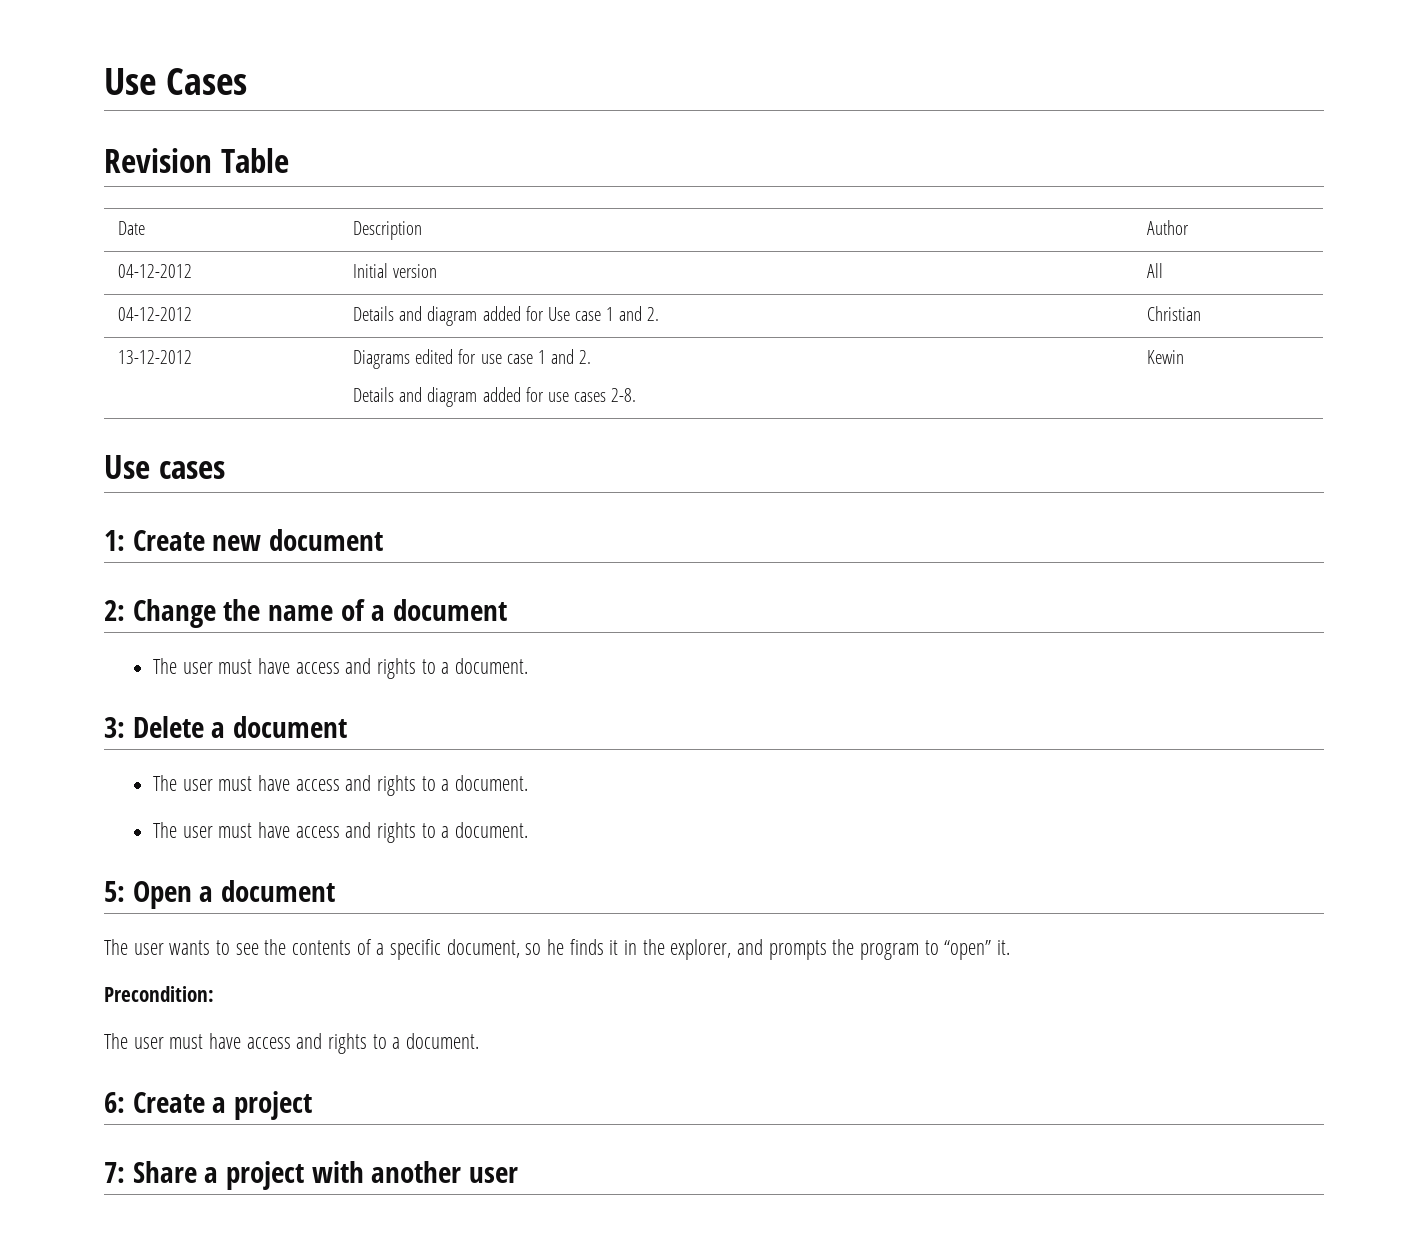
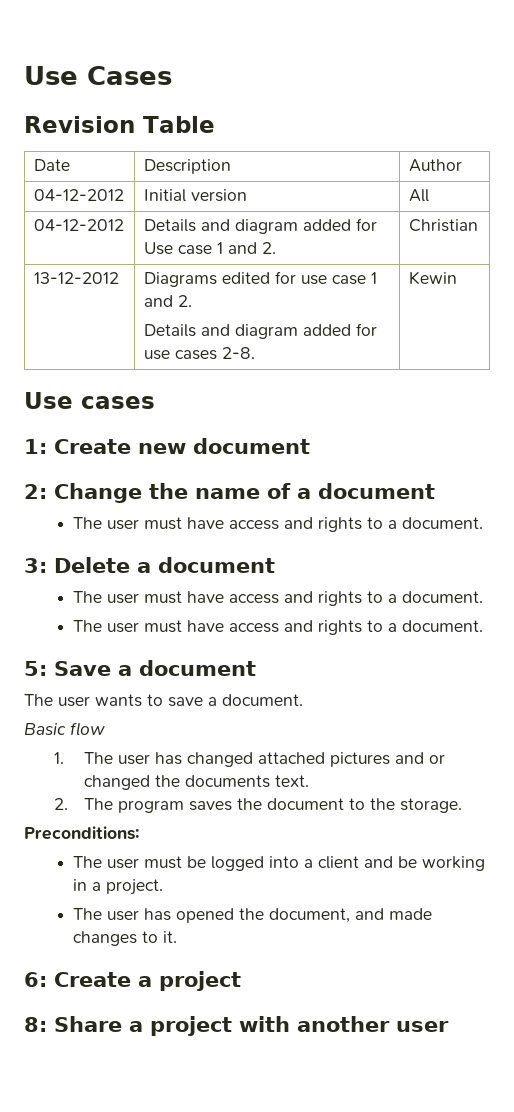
- 5: Open a document
+ 5: Save a document
- The user wants to see the contents of a specific document, so he finds it in the explorer, and prompts the program to “open” it.
- Precondition:
- The user must have access and rights to a document.
+ The user wants to save a document.
+ Basic flow
+ 1. The user has changed attached pictures and or changed the documents text.
+ 2. The program saves the document to the storage.
+ Preconditions:
+ The user must be logged into a client and be working in a project.
+ The user has opened the document, and made changes to it.
- 7: Share a project with another user
+ 8: Share a project with another user

